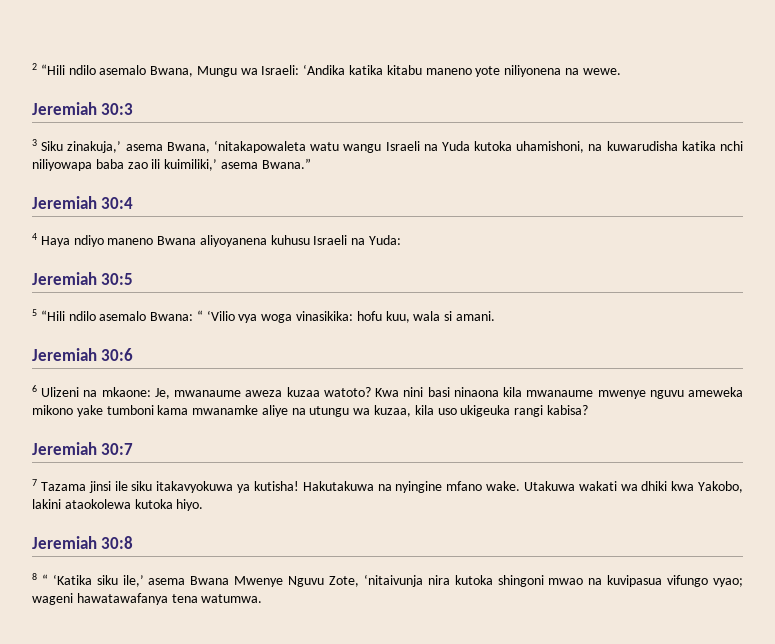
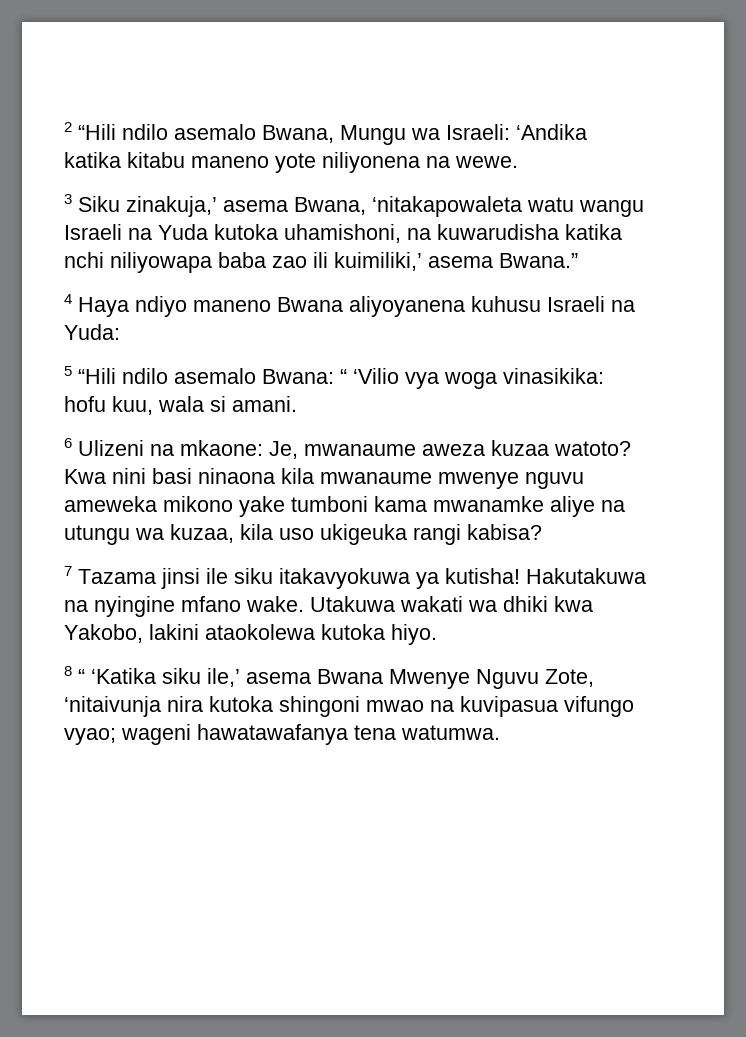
- Jeremiah 30:3
- Jeremiah 30:4
- Jeremiah 30:5
- Jeremiah 30:6
- Jeremiah 30:7
- Jeremiah 30:8

